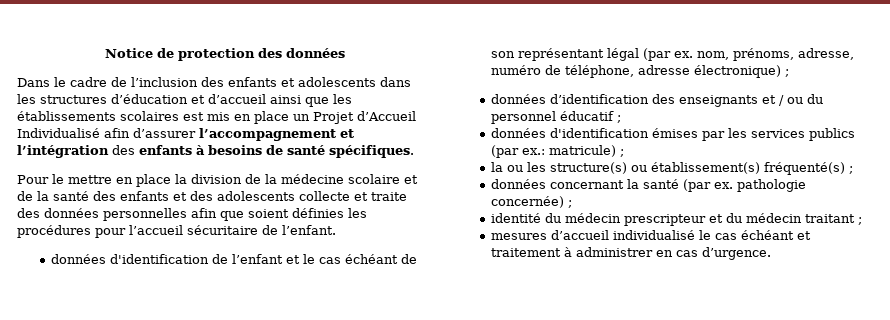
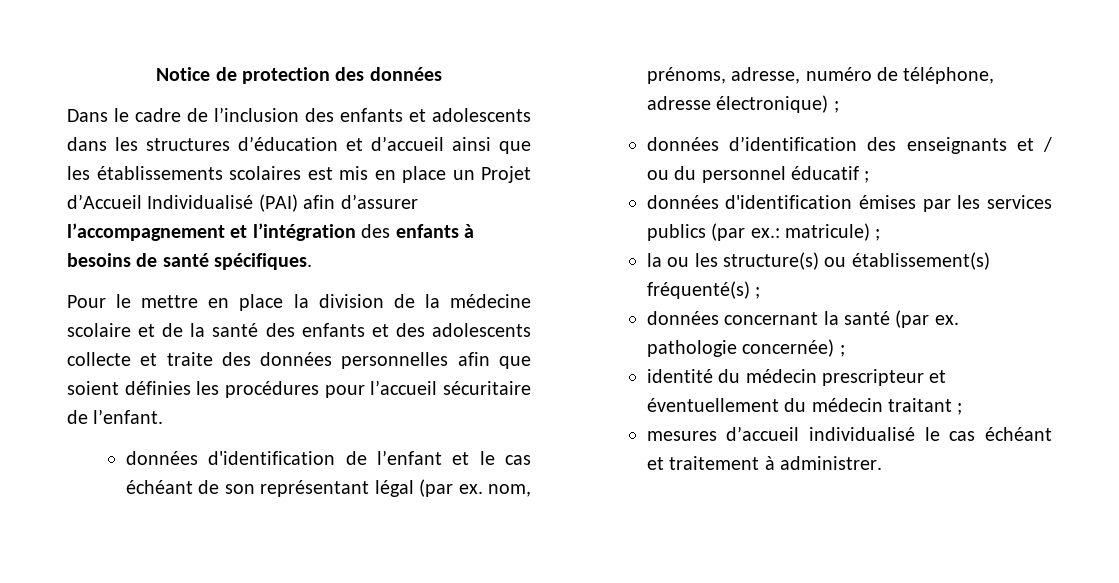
- Dans le cadre de l’inclusion des enfants et adolescents dans les structures d’éducation et d’accueil ainsi que les établissements scolaires est mis en place un Projet d’Accueil Individualisé afin d’assurer l’accompagnement et l’intégration des enfants à besoins de santé spécifiques.
+ Dans le cadre de l’inclusion des enfants et adolescents dans les structures d’éducation et d’accueil ainsi que les établissements scolaires est mis en place un Projet d’Accueil Individualisé (PAI) afin d’assurer l’accompagnement et l’intégration des enfants à besoins de santé spécifiques.
- identité du médecin prescripteur et du médecin traitant ;
+ identité du médecin prescripteur et éventuellement du médecin traitant ;
- mesures d’accueil individualisé le cas échéant et traitement à administrer en cas d’urgence.
+ mesures d’accueil individualisé le cas échéant et traitement à administrer.

